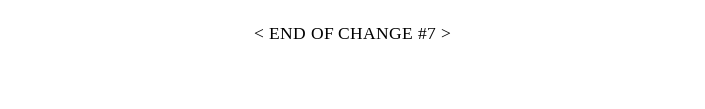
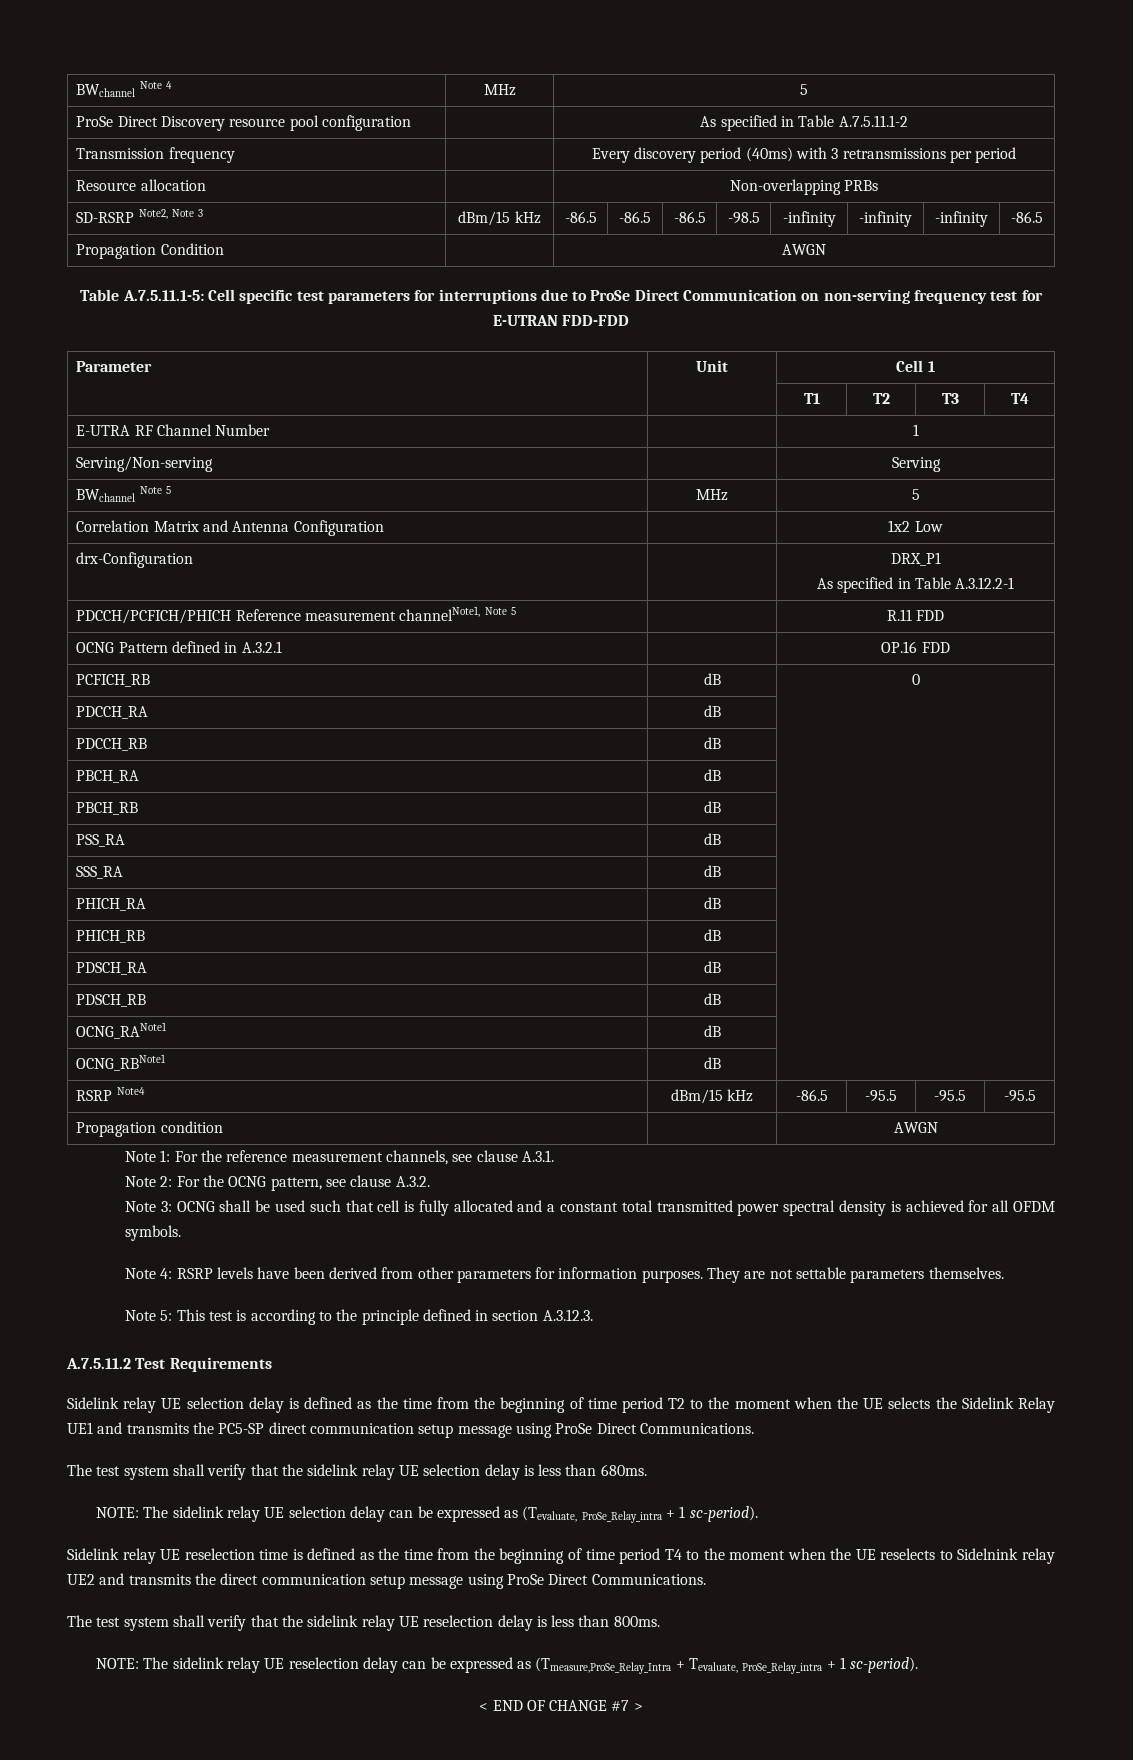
+ BWchannel Note 4 | MHz | 5
+ ProSe Direct Discovery resource pool configuration | | As specified in Table A.7.5.11.1-2
+ Transmission frequency | | Every discovery period (40ms) with 3 retransmissions per period
+ Resource allocation | | Non-overlapping PRBs
+ SD-RSRP Note2, Note 3 | dBm/15 kHz | -86.5 | -86.5 | -86.5 | -98.5 | -infinity | -infinity | -infinity | -86.5
+ Propagation Condition | | AWGN
+ Table A.7.5.11.1-5: Cell specific test parameters for interruptions due to ProSe Direct Communication on non-serving frequency test for E-UTRAN FDD-FDD
+ Parameter | Unit | Cell 1
+ | | T1 | T2 | T3 | T4
+ E-UTRA RF Channel Number | | 1
+ Serving/Non-serving | | Serving
+ BWchannel Note 5 | MHz | 5
+ Correlation Matrix and Antenna Configuration | | 1x2 Low
+ drx-Configuration | | DRX_P1
+ As specified in Table A.3.12.2-1
+ PDCCH/PCFICH/PHICH Reference measurement channelNote1, Note 5 | | R.11 FDD
+ OCNG Pattern defined in A.3.2.1 | | OP.16 FDD
+ PCFICH_RB | dB | 0
+ PDCCH_RA | dB |
+ PDCCH_RB | dB |
+ PBCH_RA | dB |
+ PBCH_RB | dB |
+ PSS_RA | dB |
+ SSS_RA | dB |
+ PHICH_RA | dB |
+ PHICH_RB | dB |
+ PDSCH_RA | dB |
+ PDSCH_RB | dB |
+ OCNG_RANote1 | dB |
+ OCNG_RBNote1 | dB |
+ RSRP Note4 | dBm/15 kHz | -86.5 | -95.5 | -95.5 | -95.5
+ Propagation condition | | AWGN
+ Note 1: For the reference measurement channels, see clause A.3.1.
+ Note 2: For the OCNG pattern, see clause A.3.2.
+ Note 3: OCNG shall be used such that cell is fully allocated and a constant total transmitted power spectral density is achieved for all OFDM symbols.
+ Note 4: RSRP levels have been derived from other parameters for information purposes. They are not settable parameters themselves.
+ Note 5: This test is according to the principle defined in section A.3.12.3.
+ A.7.5.11.2 Test Requirements
+ Sidelink relay UE selection delay is defined as the time from the beginning of time period T2 to the moment when the UE selects the Sidelink Relay UE1 and transmits the PC5-SP direct communication setup message using ProSe Direct Communications.
+ The test system shall verify that the sidelink relay UE selection delay is less than 680ms.
+ NOTE: The sidelink relay UE selection delay can be expressed as (Tevaluate, ProSe_Relay_intra + 1 sc-period).
+ Sidelink relay UE reselection time is defined as the time from the beginning of time period T4 to the moment when the UE reselects to Sidelnink relay UE2 and transmits the direct communication setup message using ProSe Direct Communications.
+ The test system shall verify that the sidelink relay UE reselection delay is less than 800ms.
+ NOTE: The sidelink relay UE reselection delay can be expressed as (Tmeasure,ProSe_Relay_Intra + Tevaluate, ProSe_Relay_intra + 1 sc-period).

